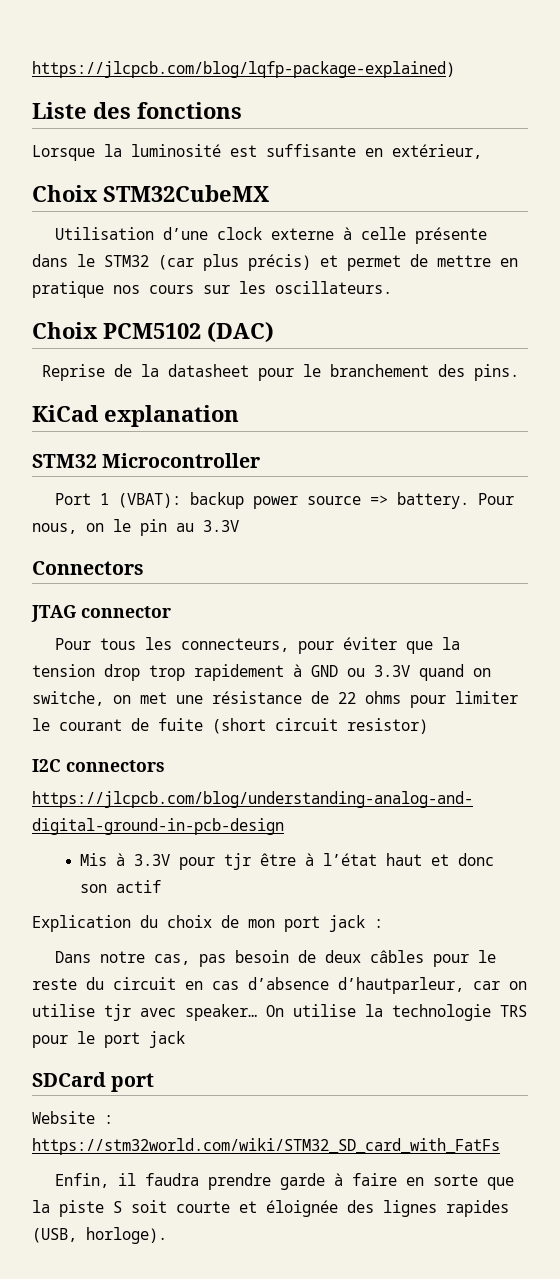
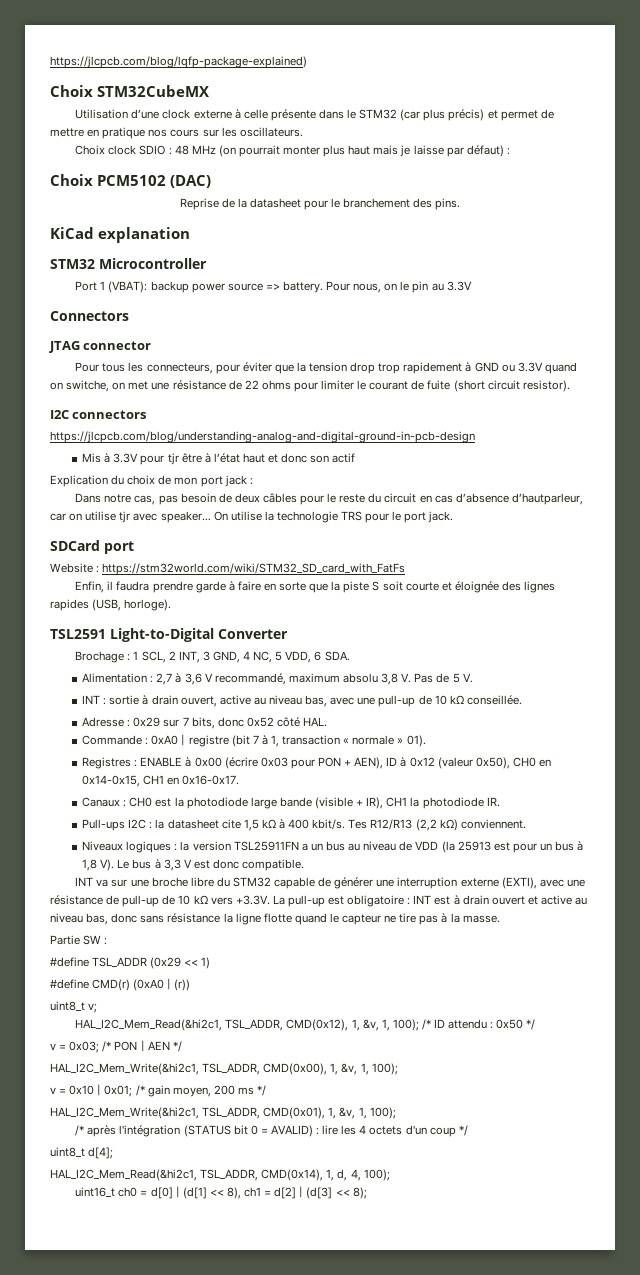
- Liste des fonctions
- Lorsque la luminosité est suffisante en extérieur,
+ Choix clock SDIO : 48 MHz (on pourrait monter plus haut mais je laisse par défaut) :
- Pour tous les connecteurs, pour éviter que la tension drop trop rapidement à GND ou 3.3V quand on switche, on met une résistance de 22 ohms pour limiter le courant de fuite (short circuit resistor)
+ Pour tous les connecteurs, pour éviter que la tension drop trop rapidement à GND ou 3.3V quand on switche, on met une résistance de 22 ohms pour limiter le courant de fuite (short circuit resistor).
- On utilise la technologie TRS pour le port jack
+ On utilise la technologie TRS pour le port jack.
+ TSL2591 Light-to-Digital Converter
+ Brochage : 1 SCL, 2 INT, 3 GND, 4 NC, 5 VDD, 6 SDA.
+ Alimentation : 2,7 à 3,6 V recommandé, maximum absolu 3,8 V. Pas de 5 V.
+ INT : sortie à drain ouvert, active au niveau bas, avec une pull-up de 10 kΩ conseillée.
+ Adresse : 0x29 sur 7 bits, donc 0x52 côté HAL.
+ Commande : 0xA0 | registre (bit 7 à 1, transaction « normale » 01).
+ Registres : ENABLE à 0x00 (écrire 0x03 pour PON + AEN), ID à 0x12 (valeur 0x50), CH0 en 0x14-0x15, CH1 en 0x16-0x17.
+ Canaux : CH0 est la photodiode large bande (visible + IR), CH1 la photodiode IR.
+ Pull-ups I2C : la datasheet cite 1,5 kΩ à 400 kbit/s. Tes R12/R13 (2,2 kΩ) conviennent.
+ Niveaux logiques : la version TSL25911FN a un bus au niveau de VDD (la 25913 est pour un bus à 1,8 V). Le bus à 3,3 V est donc compatible.
+ INT va sur une broche libre du STM32 capable de générer une interruption externe (EXTI), avec une résistance de pull-up de 10 kΩ vers +3.3V. La pull-up est obligatoire : INT est à drain ouvert et active au niveau bas, donc sans résistance la ligne flotte quand le capteur ne tire pas à la masse.
+ Partie SW :
+ #define TSL_ADDR (0x29 << 1)
+ #define CMD(r) (0xA0 | (r))
+ uint8_t v;
+ HAL_I2C_Mem_Read(&hi2c1, TSL_ADDR, CMD(0x12), 1, &v, 1, 100); /* ID attendu : 0x50 */
+ v = 0x03; /* PON | AEN */
+ HAL_I2C_Mem_Write(&hi2c1, TSL_ADDR, CMD(0x00), 1, &v, 1, 100);
+ v = 0x10 | 0x01; /* gain moyen, 200 ms */
+ HAL_I2C_Mem_Write(&hi2c1, TSL_ADDR, CMD(0x01), 1, &v, 1, 100);
+ /* après l'intégration (STATUS bit 0 = AVALID) : lire les 4 octets d'un coup */
+ uint8_t d[4];
+ HAL_I2C_Mem_Read(&hi2c1, TSL_ADDR, CMD(0x14), 1, d, 4, 100);
+ uint16_t ch0 = d[0] | (d[1] << 8), ch1 = d[2] | (d[3] << 8);

